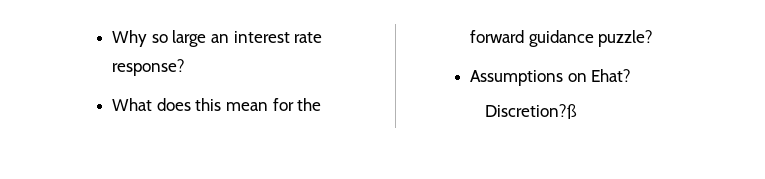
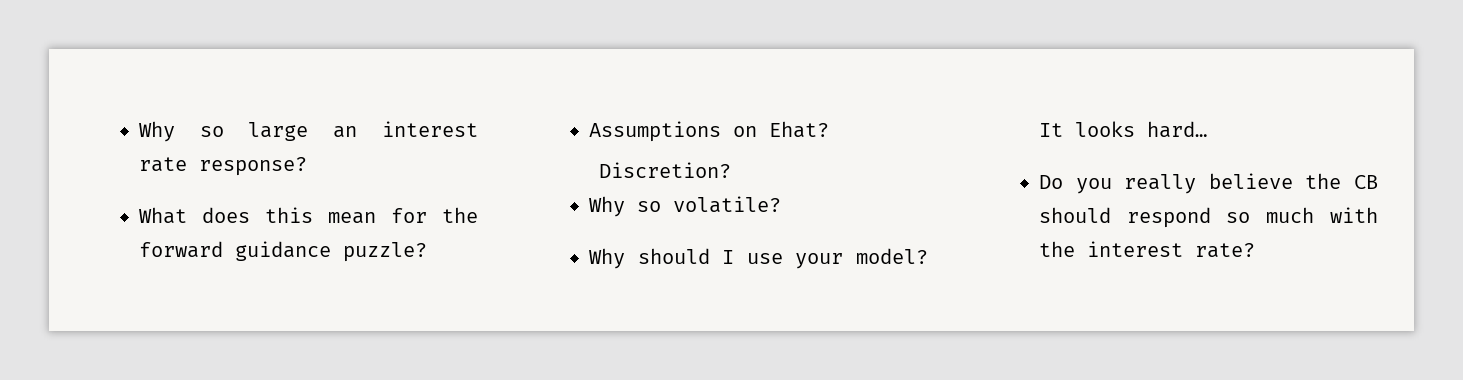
- Discretion?ß
+ Discretion?
+ Why so volatile?
+ Why should I use your model? It looks hard…
+ Do you really believe the CB should respond so much with the interest rate?

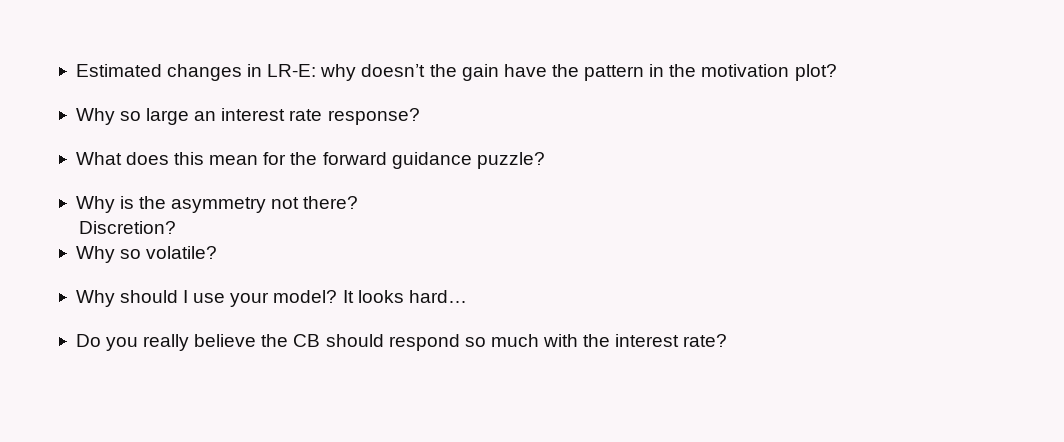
+ Estimated changes in LR-E: why doesn’t the gain have the pattern in the motivation plot?
- Assumptions on Ehat?
+ Why is the asymmetry not there?

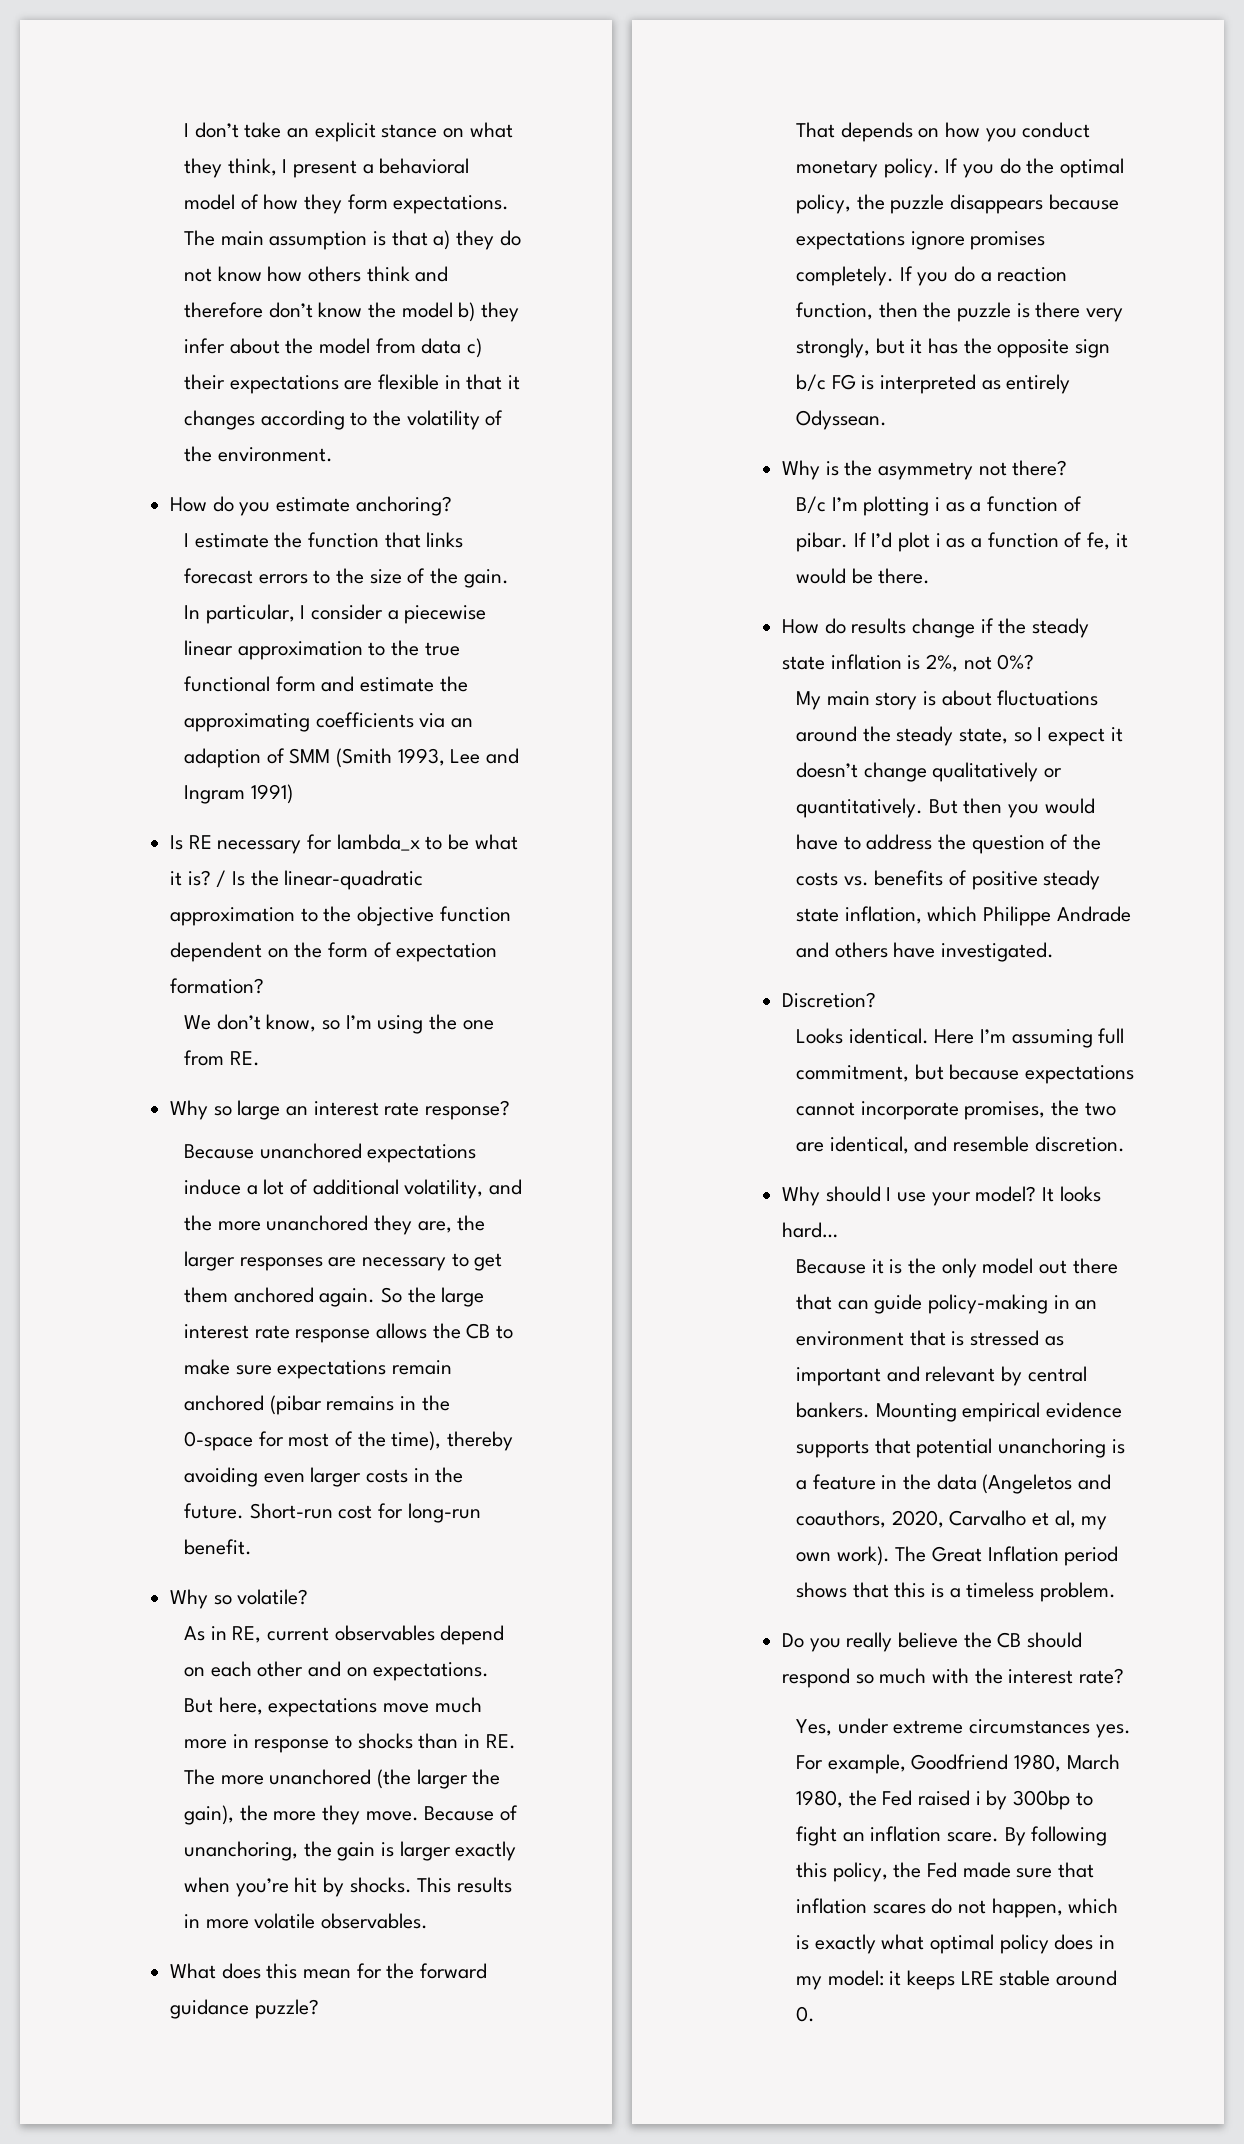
- Estimated changes in LR-E: why doesn’t the gain have the pattern in the motivation plot?
+ I don’t take an explicit stance on what they think, I present a behavioral model of how they form expectations. The main assumption is that a) they do not know how others think and therefore don’t know the model b) they infer about the model from data c) their expectations are flexible in that it changes according to the volatility of the environment.
+ How do you estimate anchoring?
+ I estimate the function that links forecast errors to the size of the gain. In particular, I consider a piecewise linear approximation to the true functional form and estimate the approximating coefficients via an adaption of SMM (Smith 1993, Lee and Ingram 1991)
+ Is RE necessary for lambda_x to be what it is? / Is the linear-quadratic approximation to the objective function dependent on the form of expectation formation?
+ We don’t know, so I’m using the one from RE.
+ Because unanchored expectations induce a lot of additional volatility, and the more unanchored they are, the larger responses are necessary to get them anchored again. So the large interest rate response allows the CB to make sure expectations remain anchored (pibar remains in the 0-space for most of the time), thereby avoiding even larger costs in the future. Short-run cost for long-run benefit.
+ Why so volatile?
+ As in RE, current observables depend on each other and on expectations. But here, expectations move much more in response to shocks than in RE. The more unanchored (the larger the gain), the more they move. Because of unanchoring, the gain is larger exactly when you’re hit by shocks. This results in more volatile observables.
+ That depends on how you conduct monetary policy. If you do the optimal policy, the puzzle disappears because expectations ignore promises completely. If you do a reaction function, then the puzzle is there very strongly, but it has the opposite sign b/c FG is interpreted as entirely Odyssean.
+ B/c I’m plotting i as a function of pibar. If I’d plot i as a function of fe, it would be there.
+ How do results change if the steady state inflation is 2%, not 0%?
+ My main story is about fluctuations around the steady state, so I expect it doesn’t change qualitatively or quantitatively. But then you would have to address the question of the costs vs. benefits of positive steady state inflation, which Philippe Andrade and others have investigated.
  Discretion?
- Why so volatile?
+ Looks identical. Here I’m assuming full commitment, but because expectations cannot incorporate promises, the two are identical, and resemble discretion.
+ Because it is the only model out there that can guide policy-making in an environment that is stressed as important and relevant by central bankers. Mounting empirical evidence supports that potential unanchoring is a feature in the data (Angeletos and coauthors, 2020, Carvalho et al, my own work). The Great Inflation period shows that this is a timeless problem.
+ Yes, under extreme circumstances yes. For example, Goodfriend 1980, March 1980, the Fed raised i by 300bp to fight an inflation scare. By following this policy, the Fed made sure that inflation scares do not happen, which is exactly what optimal policy does in my model: it keeps LRE stable around 0.

